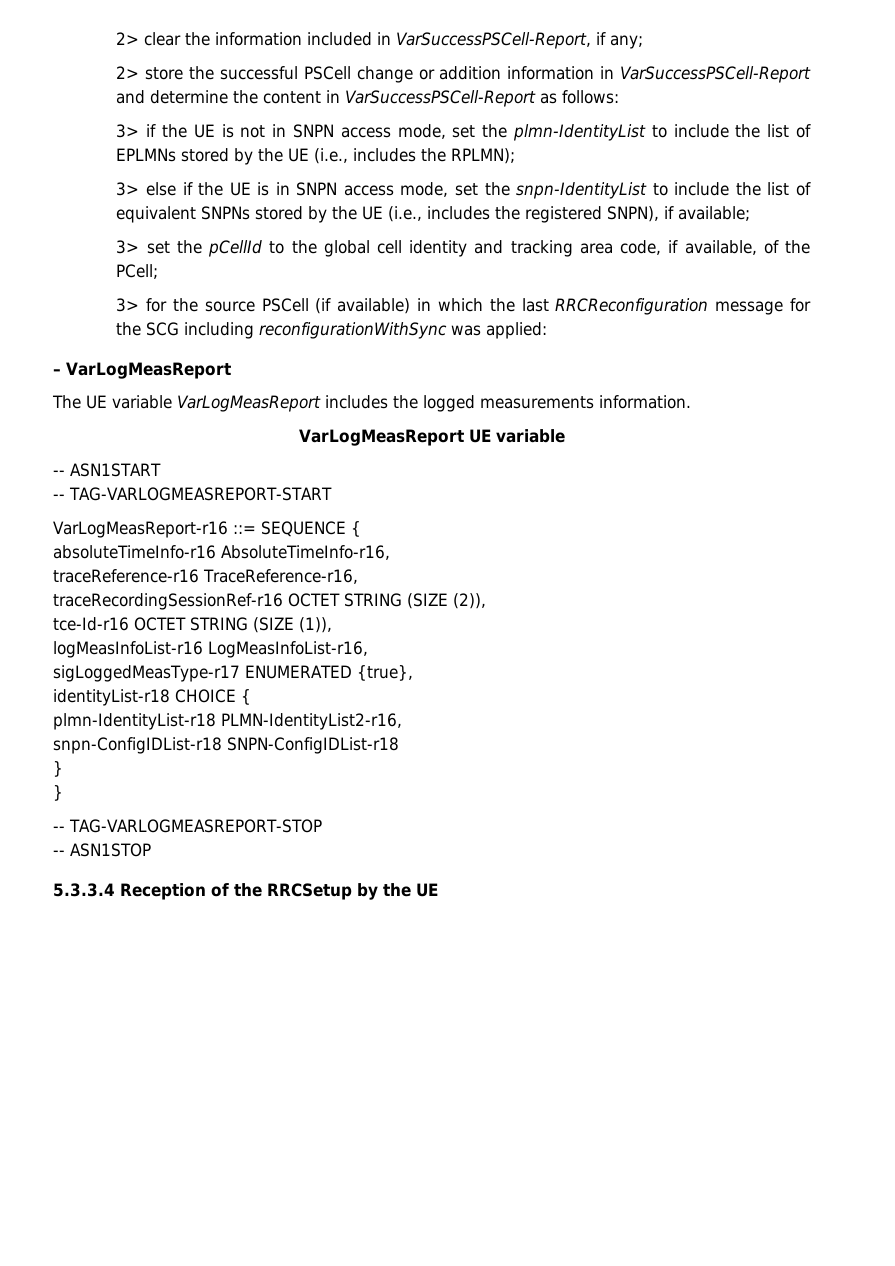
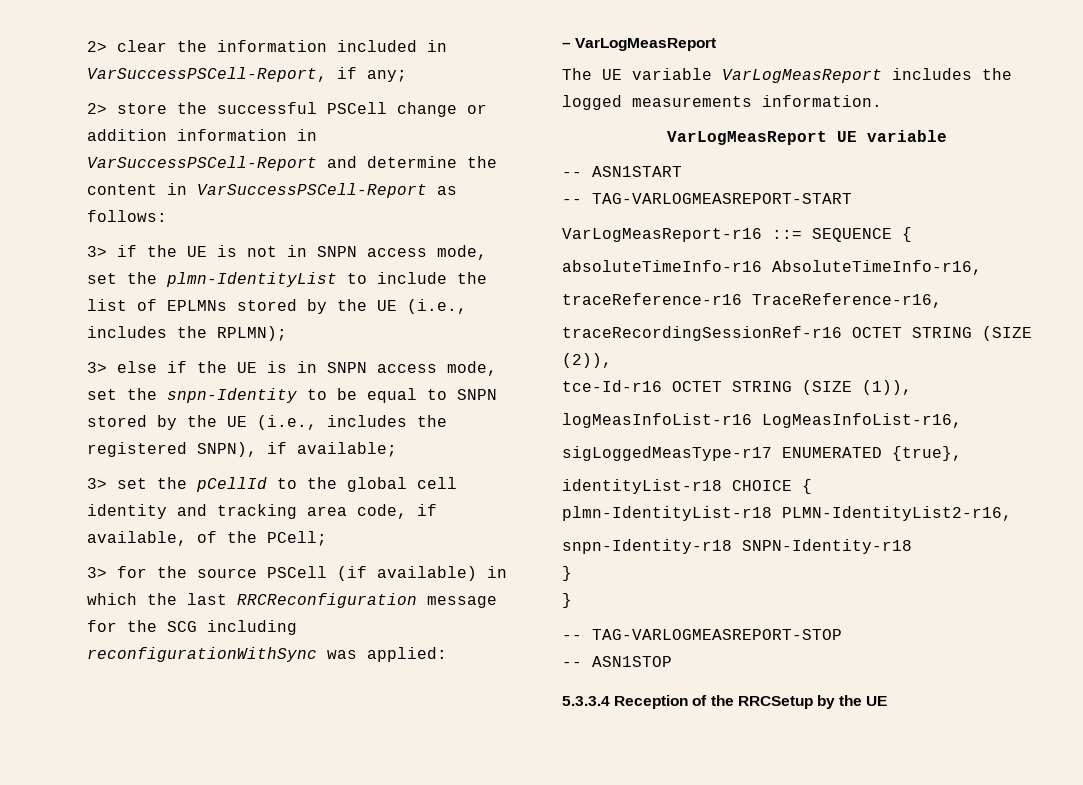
- 3> else if the UE is in SNPN access mode, set the snpn-IdentityList to include the list of equivalent SNPNs stored by the UE (i.e., includes the registered SNPN), if available;
+ 3> else if the UE is in SNPN access mode, set the snpn-Identity to be equal to SNPN stored by the UE (i.e., includes the registered SNPN), if available;
- snpn-ConfigIDList-r18 SNPN-ConfigIDList-r18
+ snpn-Identity-r18 SNPN-Identity-r18

